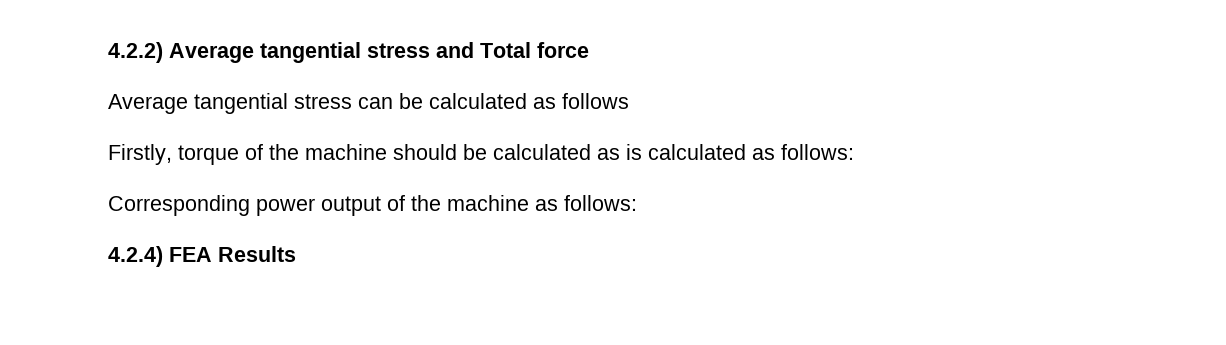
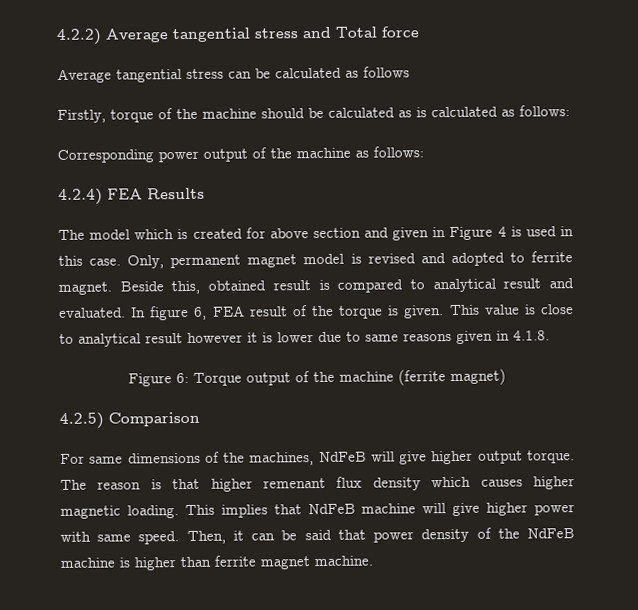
+ The model which is created for above section and given in Figure 4 is used in this case. Only, permanent magnet model is revised and adopted to ferrite magnet. Beside this, obtained result is compared to analytical result and evaluated. In figure 6, FEA result of the torque is given. This value is close to analytical result however it is lower due to same reasons given in 4.1.8.
+ Figure 6: Torque output of the machine (ferrite magnet)
+ 4.2.5) Comparison
+ For same dimensions of the machines, NdFeB will give higher output torque. The reason is that higher remenant flux density which causes higher magnetic loading. This implies that NdFeB machine will give higher power with same speed. Then, it can be said that power density of the NdFeB machine is higher than ferrite magnet machine.

